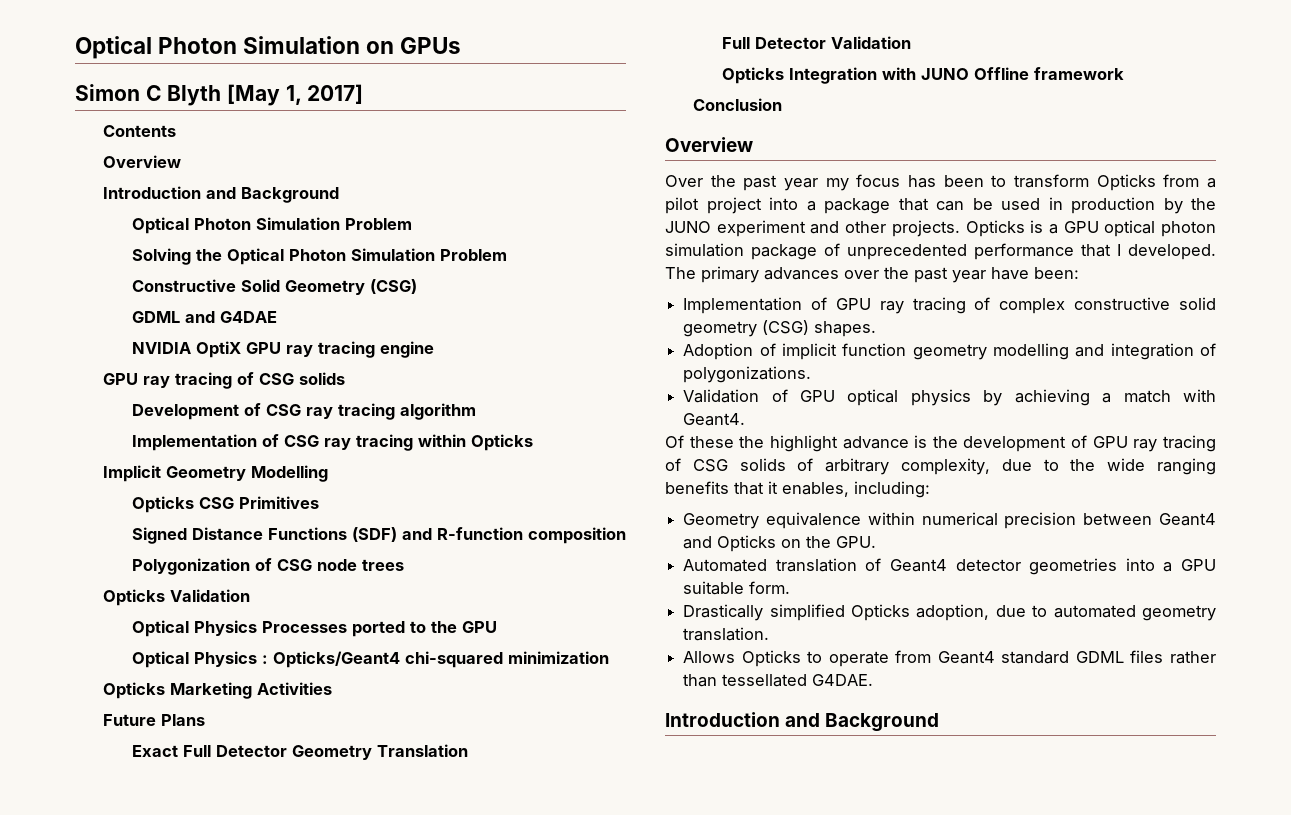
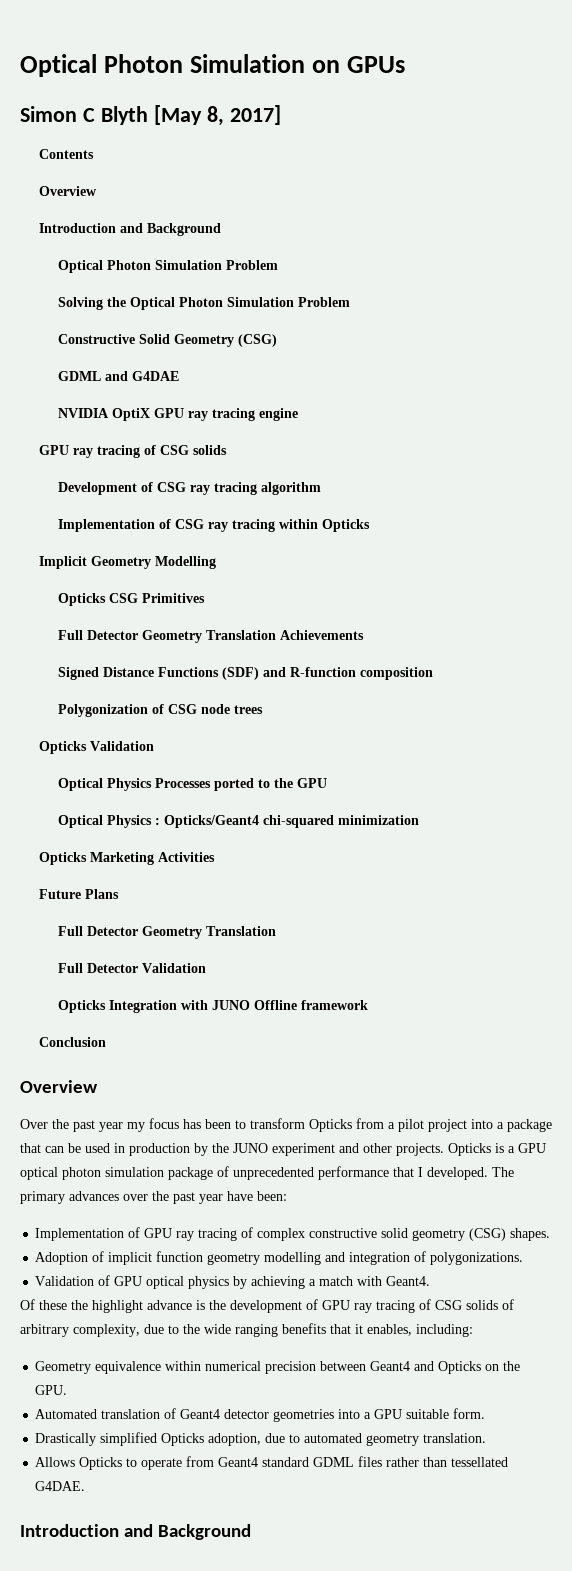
- Simon C Blyth [May 1, 2017]
+ Simon C Blyth [May 8, 2017]
+ Full Detector Geometry Translation Achievements
  Future Plans
- Exact Full Detector Geometry Translation
+ Full Detector Geometry Translation

